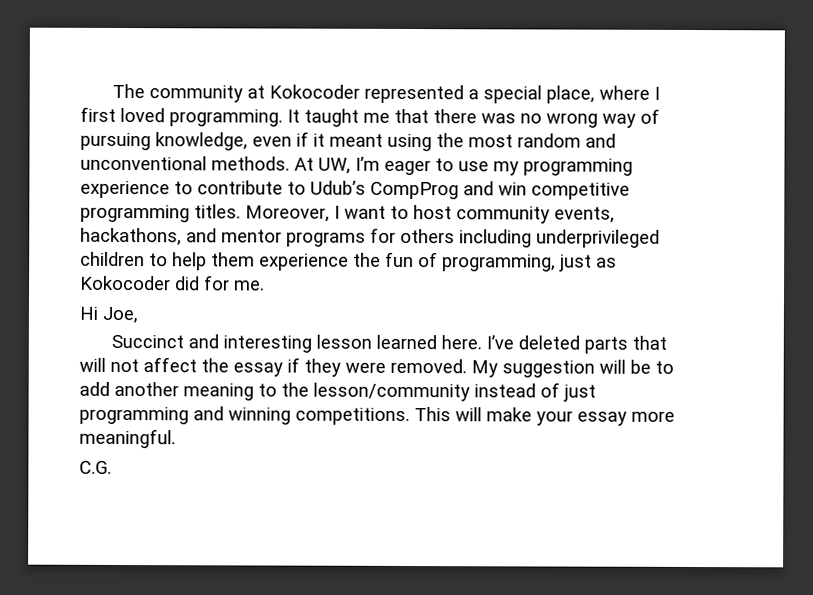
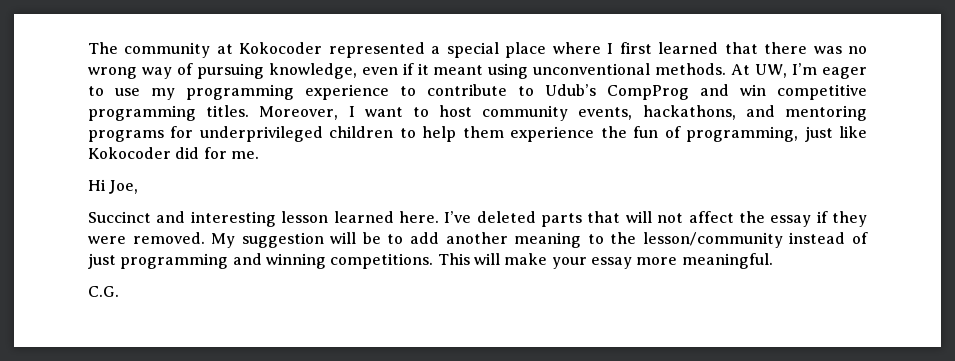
- The community at Kokocoder represented a special place, where I first loved programming. It taught me that there was no wrong way of pursuing knowledge, even if it meant using the most random and unconventional methods.
+ The community at Kokocoder represented a special place where I first learned that there was no wrong way of pursuing knowledge, even if it meant using unconventional methods.
- Moreover, I want to host community events, hackathons, and mentor programs for others including underprivileged children to help them experience the fun of programming, just as Kokocoder did for me.
+ Moreover, I want to host community events, hackathons, and mentoring programs for underprivileged children to help them experience the fun of programming, just like Kokocoder did for me.

